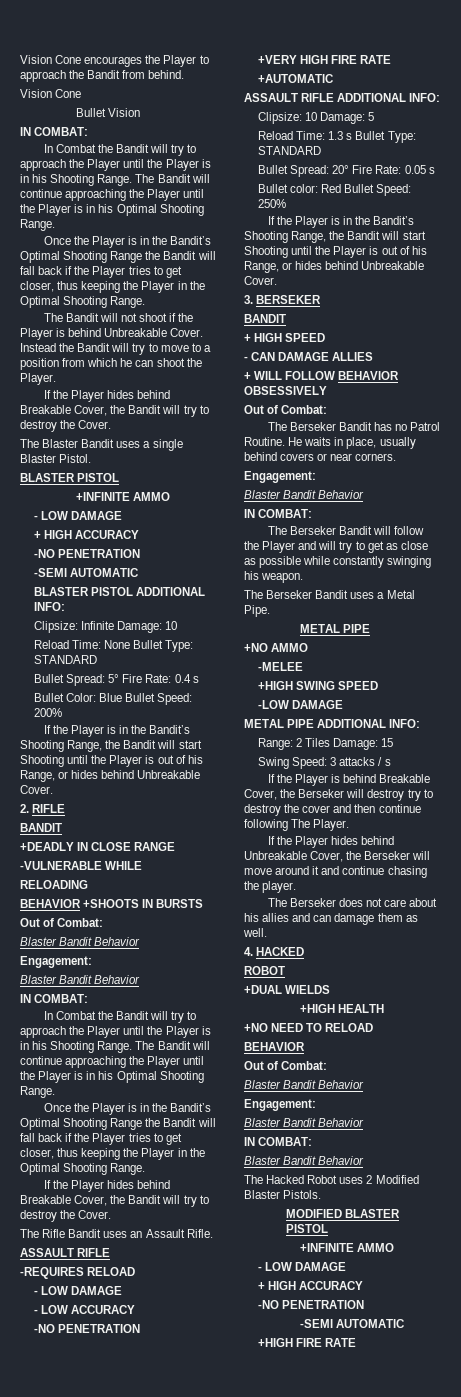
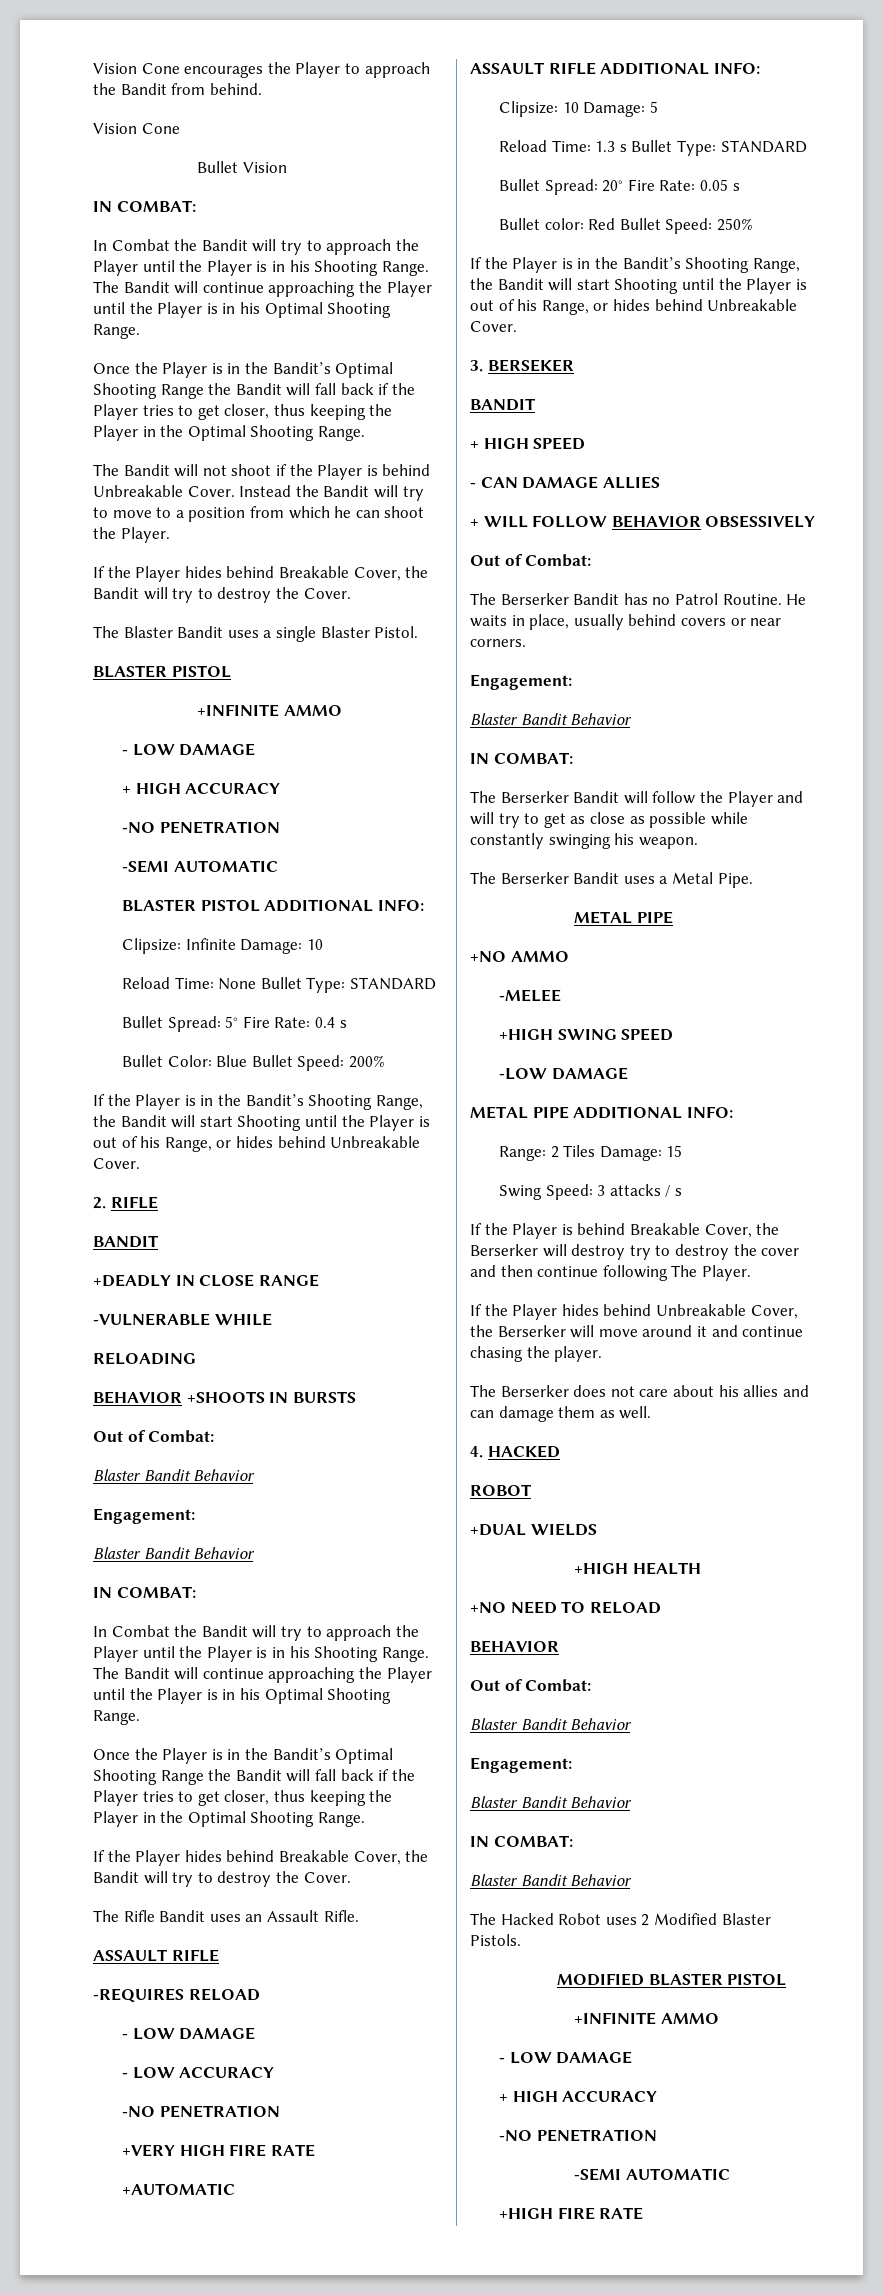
- The Berseker Bandit has no Patrol Routine.
+ The Berserker Bandit has no Patrol Routine.
- The Berseker Bandit will follow the Player and will try to get as close as possible while constantly swinging his weapon.
+ The Berserker Bandit will follow the Player and will try to get as close as possible while constantly swinging his weapon.
- The Berseker Bandit uses a Metal Pipe.
+ The Berserker Bandit uses a Metal Pipe.
- If the Player is behind Breakable Cover, the Berseker will destroy try to destroy the cover and then continue following The Player.
+ If the Player is behind Breakable Cover, the Berserker will destroy try to destroy the cover and then continue following The Player.
- If the Player hides behind Unbreakable Cover, the Berseker will move around it and continue chasing the player.
+ If the Player hides behind Unbreakable Cover, the Berserker will move around it and continue chasing the player.
- The Berseker does not care about his allies and can damage them as well.
+ The Berserker does not care about his allies and can damage them as well.

